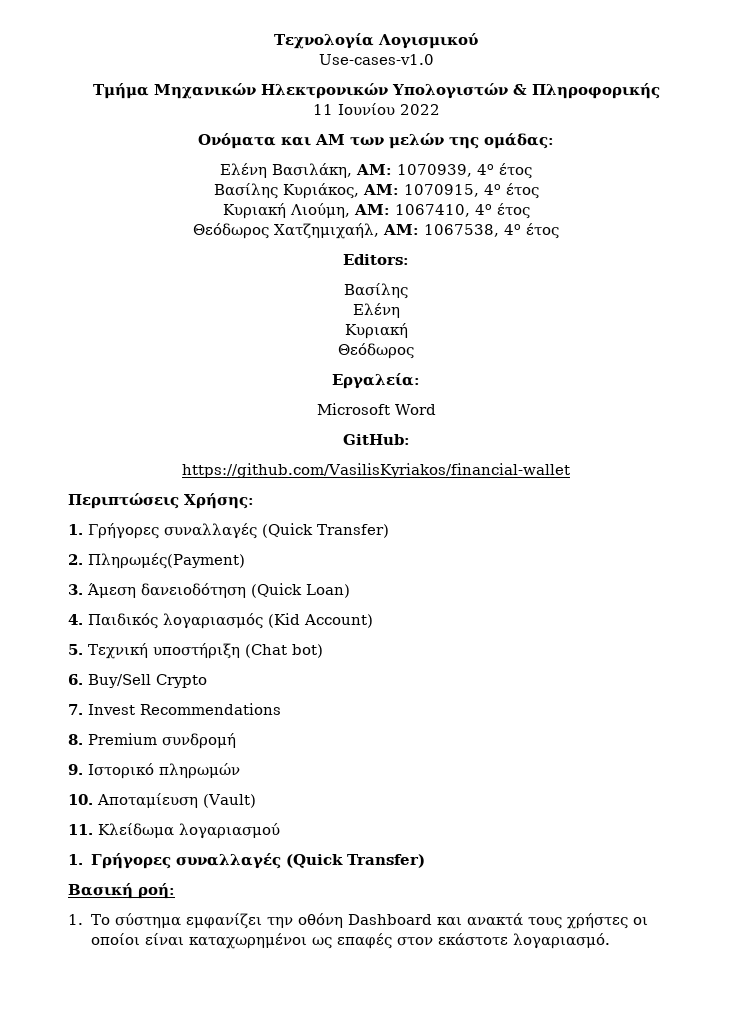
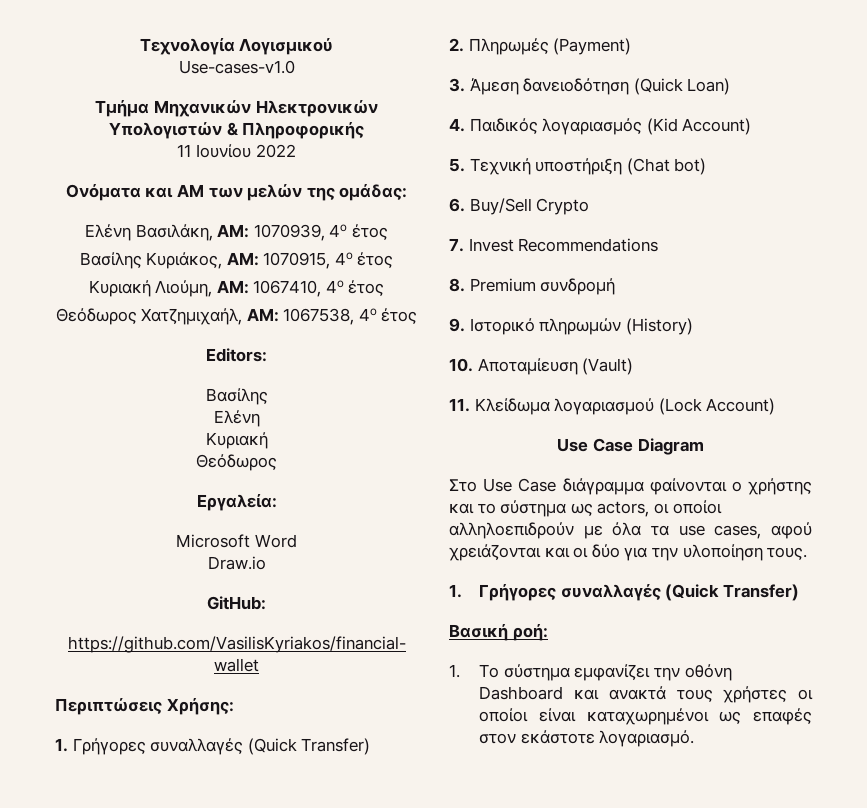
+ Draw.io
- 2. Πληρωμές(Payment)
+ 2. Πληρωμές (Payment)
- 9. Ιστορικό πληρωμών
+ 9. Ιστορικό πληρωμών (History)
- 11. Κλείδωμα λογαριασμού
+ 11. Κλείδωμα λογαριασμού (Lock Account)
+ Use Case Diagram
+ Στο Use Case διάγραμμα φαίνονται ο χρήστης και το σύστημα ως actors, οι οποίοι αλληλοεπιδρούν με όλα τα use cases, αφού χρειάζονται και οι δύο για την υλοποίηση τους.

